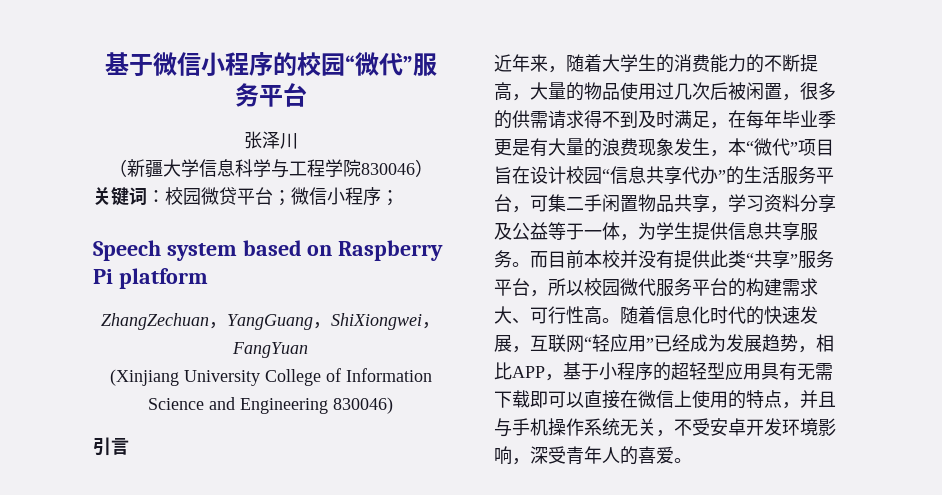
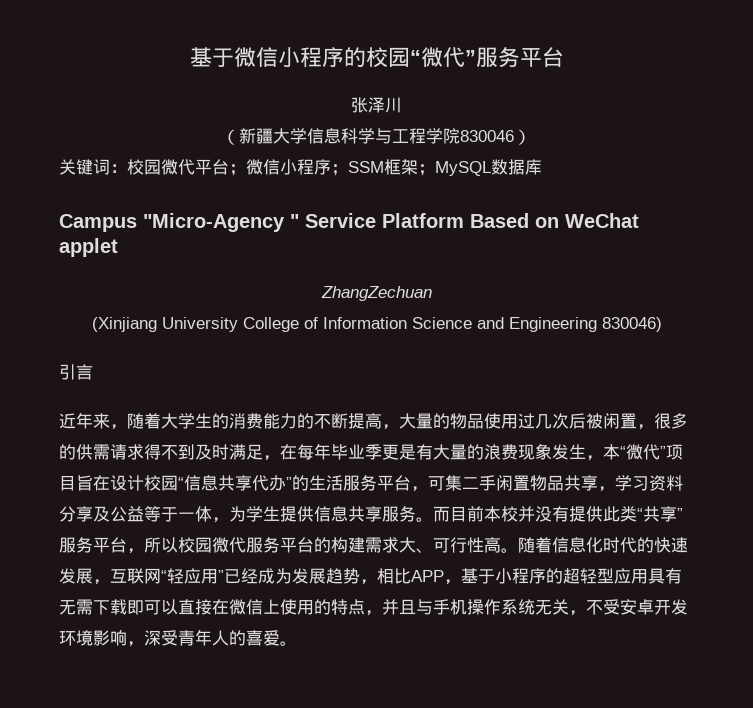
- 关键词：校园微贷平台；微信小程序；
- Speech system based on Raspberry Pi platform
- ZhangZechuan，YangGuang，ShiXiongwei，FangYuan
+ 关键词：校园微代平台；微信小程序；SSM框架；MySQL数据库
+ Campus "Micro-Agency " Service Platform Based on WeChat applet
+ ZhangZechuan

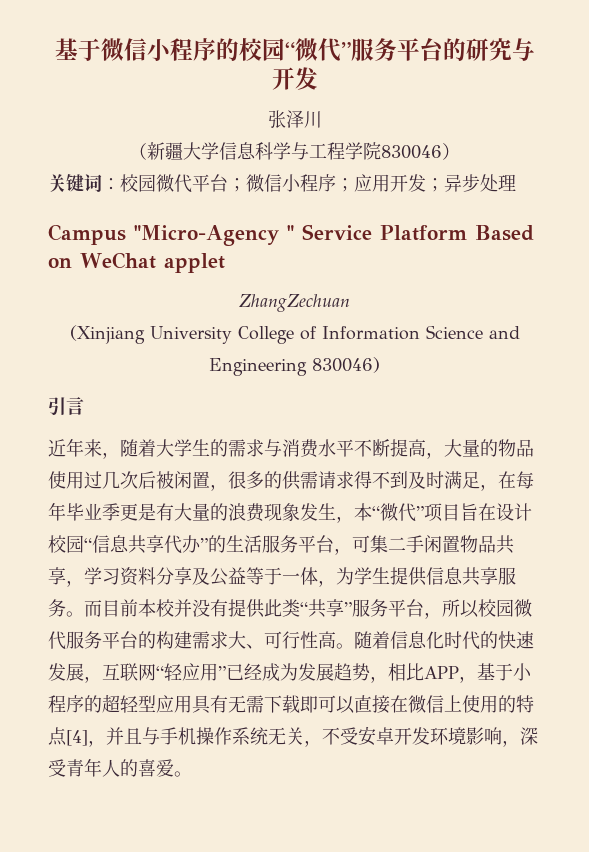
- 基于微信小程序的校园“微代”服务平台
+ 基于微信小程序的校园“微代”服务平台的研究与开发
- 关键词：校园微代平台；微信小程序；SSM框架；MySQL数据库
+ 关键词：校园微代平台；微信小程序；应用开发；异步处理
- 近年来，随着大学生的消费能力的不断提高，大量的物品使用过几次后被闲置，很多的供需请求得不到及时满足，在每年毕业季更是有大量的浪费现象发生，本“微代”项目旨在设计校园“信息共享代办”的生活服务平台，可集二手闲置物品共享，学习资料分享及公益等于一体，为学生提供信息共享服务。
+ 近年来，随着大学生的需求与消费水平不断提高，大量的物品使用过几次后被闲置，很多的供需请求得不到及时满足，在每年毕业季更是有大量的浪费现象发生，本“微代”项目旨在设计校园“信息共享代办”的生活服务平台，可集二手闲置物品共享，学习资料分享及公益等于一体，为学生提供信息共享服务。
- 随着信息化时代的快速发展，互联网“轻应用”已经成为发展趋势，相比APP，基于小程序的超轻型应用具有无需下载即可以直接在微信上使用的特点，并且与手机操作系统无关，不受安卓开发环境影响，深受青年人的喜爱。
+ 随着信息化时代的快速发展，互联网“轻应用”已经成为发展趋势，相比APP，基于小程序的超轻型应用具有无需下载即可以直接在微信上使用的特点[4]，并且与手机操作系统无关，不受安卓开发环境影响，深受青年人的喜爱。

